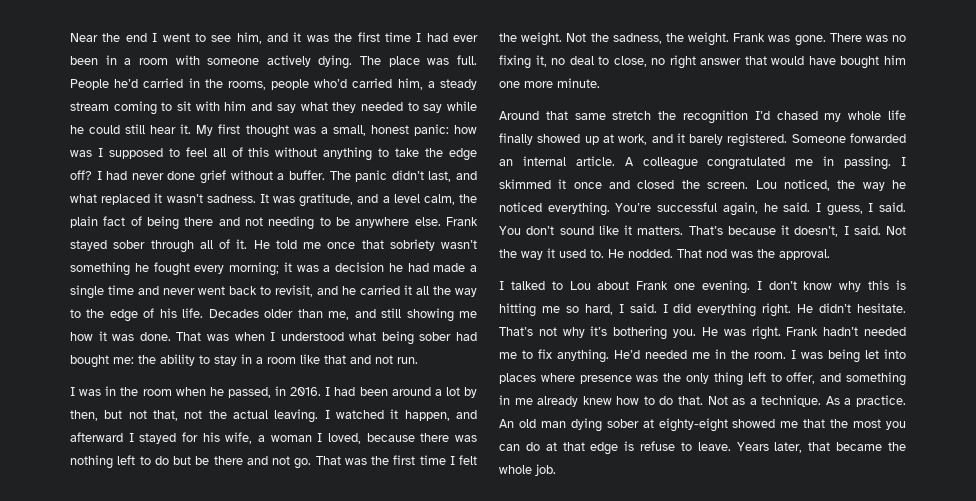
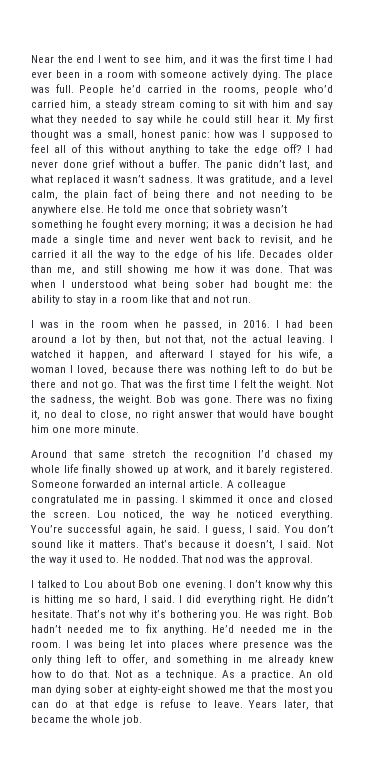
- Frank stayed sober through all of it.
- Frank was gone.
+ Bob was gone.
- I talked to Lou about Frank one evening.
+ I talked to Lou about Bob one evening.
- Frank hadn’t needed me to fix anything.
+ Bob hadn’t needed me to fix anything.

